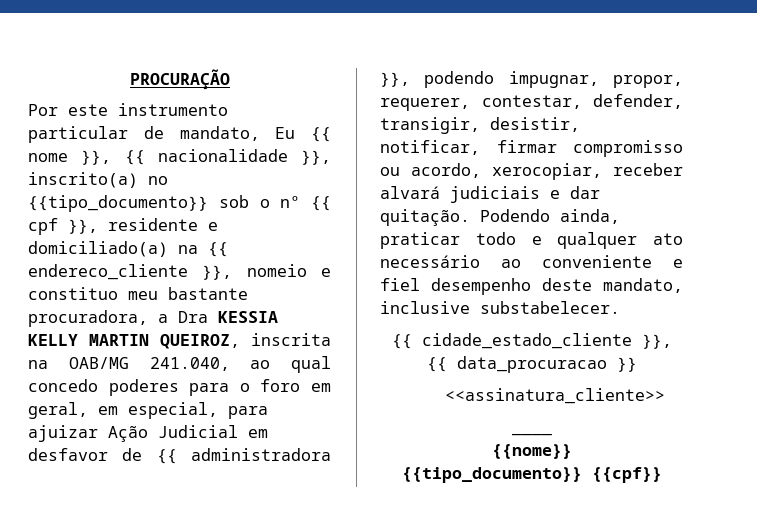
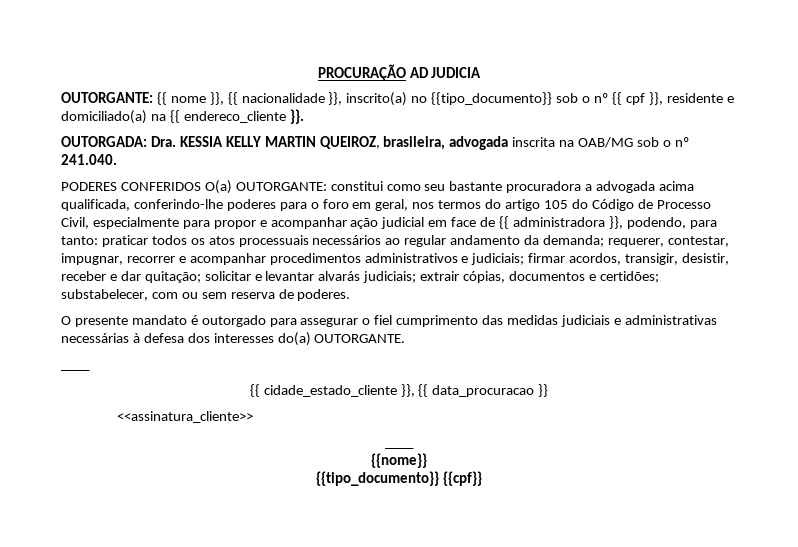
- PROCURAÇÃO
- Por este instrumento particular de mandato, Eu {{ nome }}, {{ nacionalidade }}, inscrito(a) no {{tipo_documento}} sob o nº {{ cpf }}, residente e domiciliado(a) na {{ endereco_cliente }}, nomeio e constituo meu bastante procuradora, a Dra KESSIA KELLY MARTIN QUEIROZ, inscrita na OAB/MG 241.040, ao qual concedo poderes para o foro em geral, em especial, para ajuizar Ação Judicial em desfavor de {{ administradora }}, podendo impugnar, propor, requerer, contestar, defender, transigir, desistir, notificar, firmar compromisso ou acordo, xerocopiar, receber alvará judiciais e dar quitação. Podendo ainda, praticar todo e qualquer ato necessário ao conveniente e fiel desempenho deste mandato, inclusive substabelecer.
+ PROCURAÇÃO AD JUDICIA
+ OUTORGANTE: {{ nome }}, {{ nacionalidade }}, inscrito(a) no {{tipo_documento}} sob o nº {{ cpf }}, residente e domiciliado(a) na {{ endereco_cliente }}.
+ OUTORGADA: Dra. KESSIA KELLY MARTIN QUEIROZ, brasileira, advogada inscrita na OAB/MG sob o nº 241.040.
+ PODERES CONFERIDOS O(a) OUTORGANTE: constitui como seu bastante procuradora a advogada acima qualificada, conferindo-lhe poderes para o foro em geral, nos termos do artigo 105 do Código de Processo Civil, especialmente para propor e acompanhar ação judicial em face de {{ administradora }}, podendo, para tanto: praticar todos os atos processuais necessários ao regular andamento da demanda; requerer, contestar, impugnar, recorrer e acompanhar procedimentos administrativos e judiciais; firmar acordos, transigir, desistir, receber e dar quitação; solicitar e levantar alvarás judiciais; extrair cópias, documentos e certidões; substabelecer, com ou sem reserva de poderes.
+ O presente mandato é outorgado para assegurar o fiel cumprimento das medidas judiciais e administrativas necessárias à defesa dos interesses do(a) OUTORGANTE.
+ ____

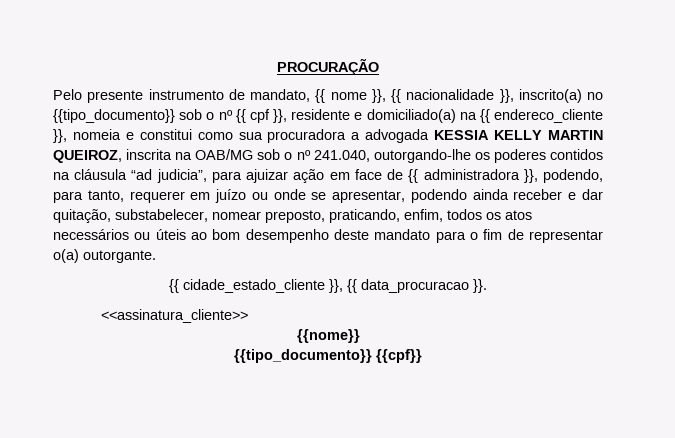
- PROCURAÇÃO AD JUDICIA
- OUTORGANTE: {{ nome }}, {{ nacionalidade }}, inscrito(a) no {{tipo_documento}} sob o nº {{ cpf }}, residente e domiciliado(a) na {{ endereco_cliente }}.
- OUTORGADA: Dra. KESSIA KELLY MARTIN QUEIROZ, brasileira, advogada inscrita na OAB/MG sob o nº 241.040.
- PODERES CONFERIDOS O(a) OUTORGANTE: constitui como seu bastante procuradora a advogada acima qualificada, conferindo-lhe poderes para o foro em geral, nos termos do artigo 105 do Código de Processo Civil, especialmente para propor e acompanhar ação judicial em face de {{ administradora }}, podendo, para tanto: praticar todos os atos processuais necessários ao regular andamento da demanda; requerer, contestar, impugnar, recorrer e acompanhar procedimentos administrativos e judiciais; firmar acordos, transigir, desistir, receber e dar quitação; solicitar e levantar alvarás judiciais; extrair cópias, documentos e certidões; substabelecer, com ou sem reserva de poderes.
- O presente mandato é outorgado para assegurar o fiel cumprimento das medidas judiciais e administrativas necessárias à defesa dos interesses do(a) OUTORGANTE.
- ____
+ PROCURAÇÃO
+ Pelo presente instrumento de mandato, {{ nome }}, {{ nacionalidade }}, inscrito(a) no {{tipo_documento}} sob o nº {{ cpf }}, residente e domiciliado(a) na {{ endereco_cliente }}, nomeia e constitui como sua procuradora a advogada KESSIA KELLY MARTIN QUEIROZ, inscrita na OAB/MG sob o nº 241.040, outorgando-lhe os poderes contidos na cláusula “ad judicia”, para ajuizar ação em face de {{ administradora }}, podendo, para tanto, requerer em juízo ou onde se apresentar, podendo ainda receber e dar quitação, substabelecer, nomear preposto, praticando, enfim, todos os atos necessários ou úteis ao bom desempenho deste mandato para o fim de representar o(a) outorgante.
- {{ cidade_estado_cliente }}, {{ data_procuracao }}
+ {{ cidade_estado_cliente }}, {{ data_procuracao }}.
  <<assinatura_cliente>>
- ____

